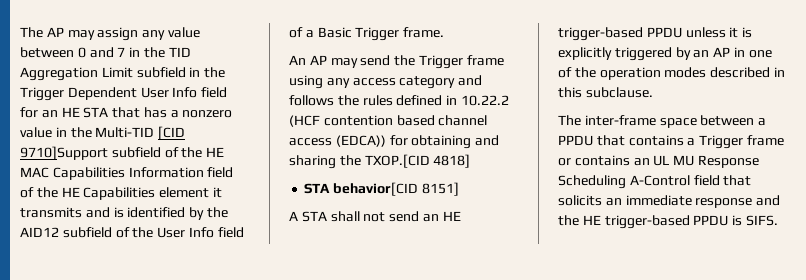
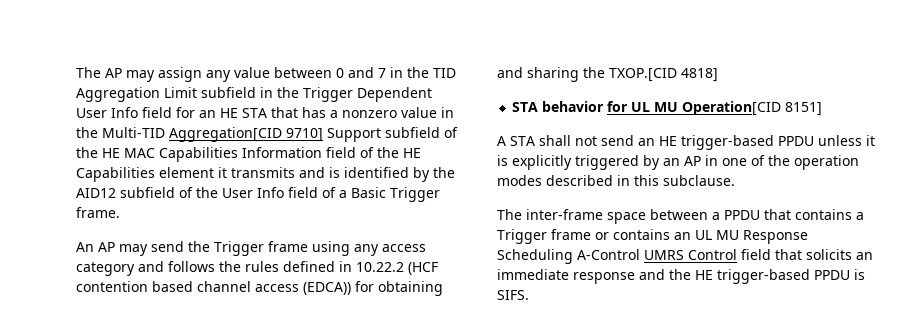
- The AP may assign any value between 0 and 7 in the TID Aggregation Limit subfield in the Trigger Dependent User Info field for an HE STA that has a nonzero value in the Multi-TID [CID 9710]Support subfield of the HE MAC Capabilities Information field of the HE Capabilities element it transmits and is identified by the AID12 subfield of the User Info field of a Basic Trigger frame.
+ The AP may assign any value between 0 and 7 in the TID Aggregation Limit subfield in the Trigger Dependent User Info field for an HE STA that has a nonzero value in the Multi-TID Aggregation[CID 9710] Support subfield of the HE MAC Capabilities Information field of the HE Capabilities element it transmits and is identified by the AID12 subfield of the User Info field of a Basic Trigger frame.
- STA behavior[CID 8151]
+ STA behavior for UL MU Operation[CID 8151]
- The inter-frame space between a PPDU that contains a Trigger frame or contains an UL MU Response Scheduling A-Control field that solicits an immediate response and the HE trigger-based PPDU is SIFS.
+ The inter-frame space between a PPDU that contains a Trigger frame or contains an UL MU Response Scheduling A-Control UMRS Control field that solicits an immediate response and the HE trigger-based PPDU is SIFS.

